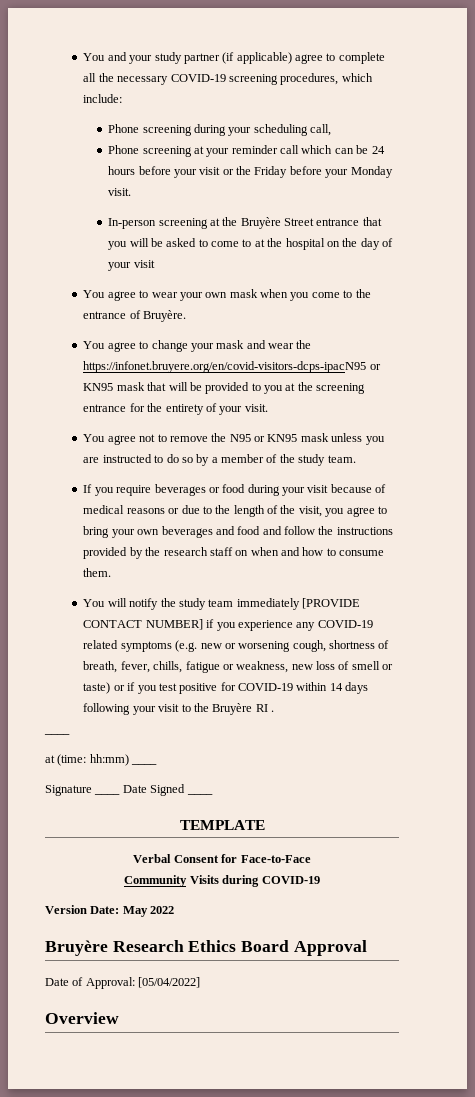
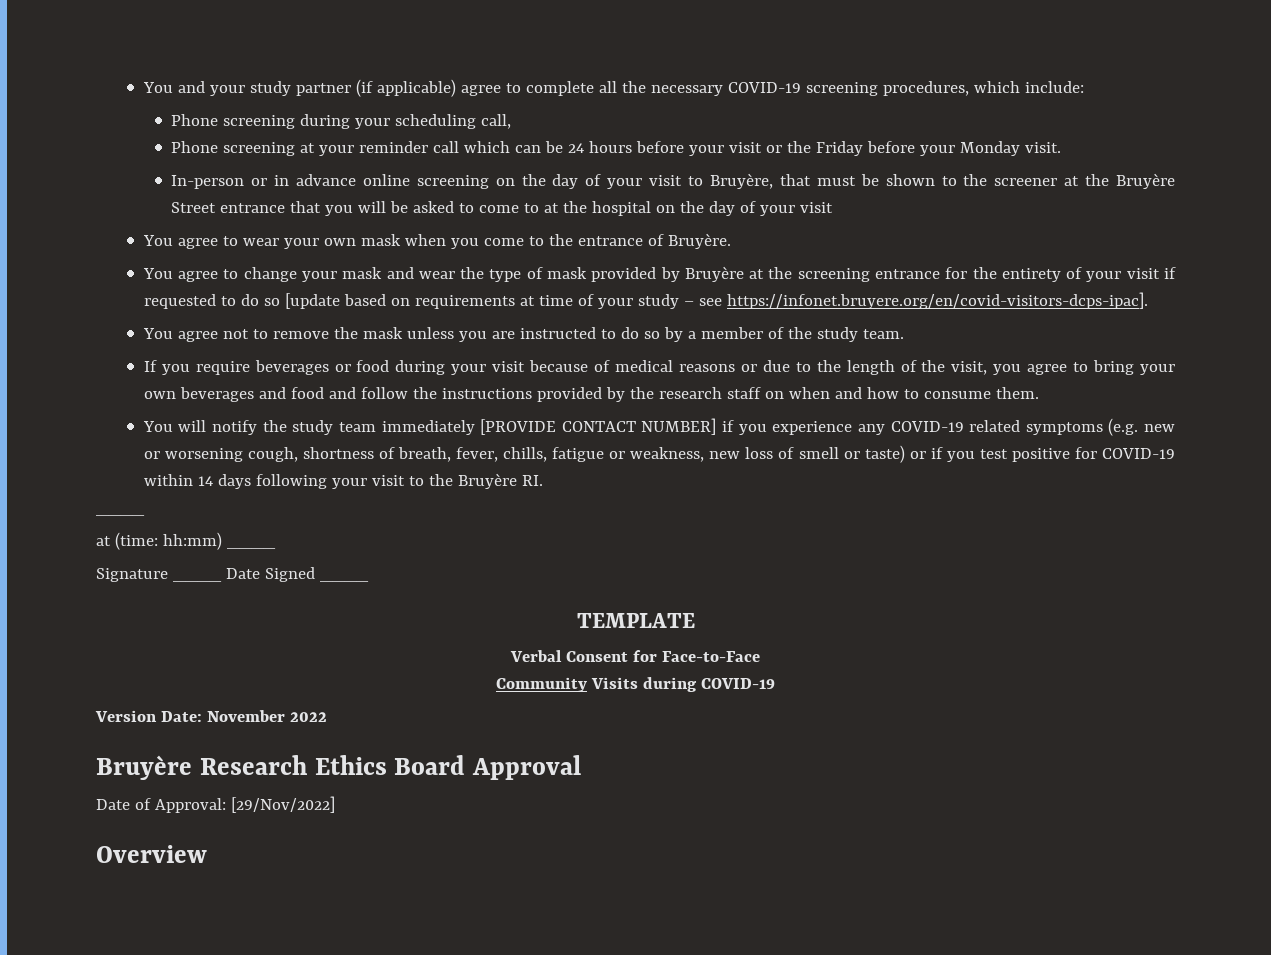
- In-person screening at the Bruyère Street entrance that you will be asked to come to at the hospital on the day of your visit
+ In-person or in advance online screening on the day of your visit to Bruyère, that must be shown to the screener at the Bruyère Street entrance that you will be asked to come to at the hospital on the day of your visit
- You agree to change your mask and wear the https://infonet.bruyere.org/en/covid-visitors-dcps-ipacN95 or KN95 mask that will be provided to you at the screening entrance for the entirety of your visit.
+ You agree to change your mask and wear the type of mask provided by Bruyère at the screening entrance for the entirety of your visit if requested to do so [update based on requirements at time of your study – see https://infonet.bruyere.org/en/covid-visitors-dcps-ipac].
- You agree not to remove the N95 or KN95 mask unless you are instructed to do so by a member of the study team.
+ You agree not to remove the mask unless you are instructed to do so by a member of the study team.
- You will notify the study team immediately [PROVIDE CONTACT NUMBER] if you experience any COVID-19 related symptoms (e.g. new or worsening cough, shortness of breath, fever, chills, fatigue or weakness, new loss of smell or taste) or if you test positive for COVID-19 within 14 days following your visit to the Bruyère RI .
+ You will notify the study team immediately [PROVIDE CONTACT NUMBER] if you experience any COVID-19 related symptoms (e.g. new or worsening cough, shortness of breath, fever, chills, fatigue or weakness, new loss of smell or taste) or if you test positive for COVID-19 within 14 days following your visit to the Bruyère RI.
- Version Date: May 2022
+ Version Date: November 2022
- Date of Approval: [05/04/2022]
+ Date of Approval: [29/Nov/2022]

